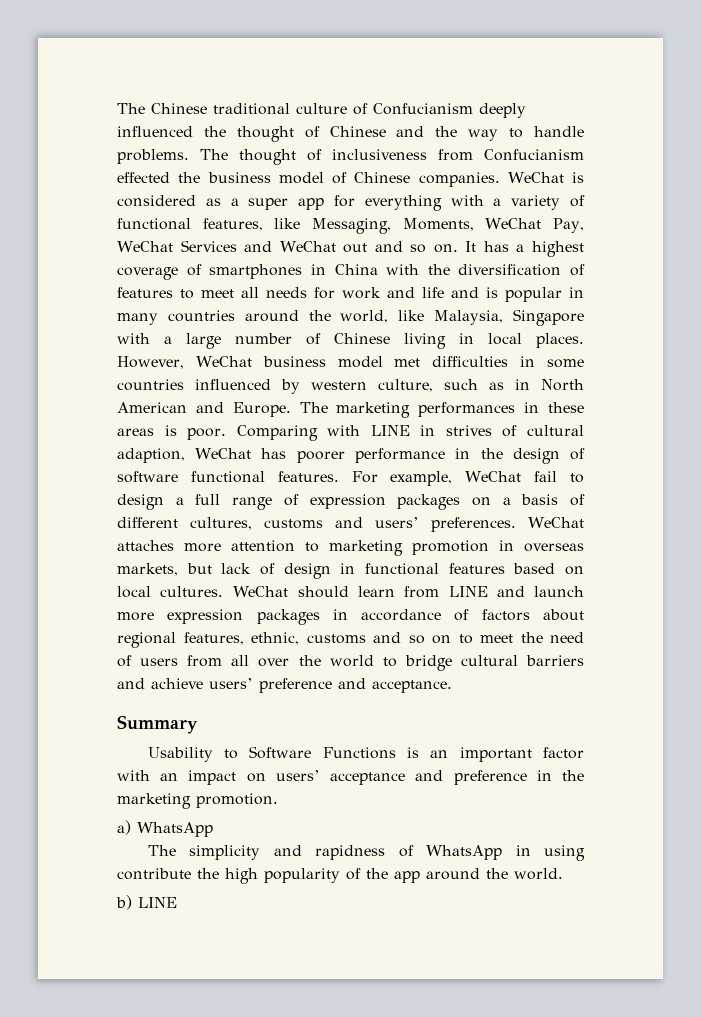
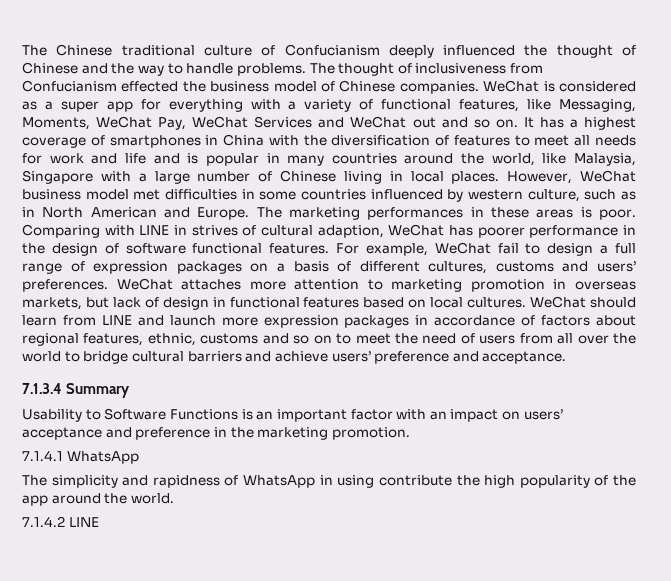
- Summary
+ 7.1.3.4 Summary
- a) WhatsApp
+ 7.1.4.1 WhatsApp
- b) LINE
+ 7.1.4.2 LINE

